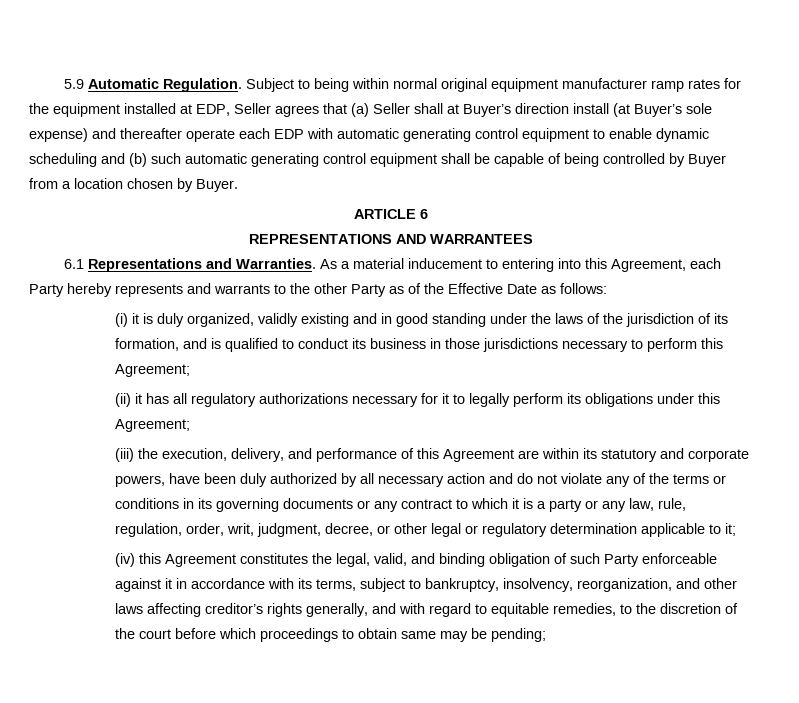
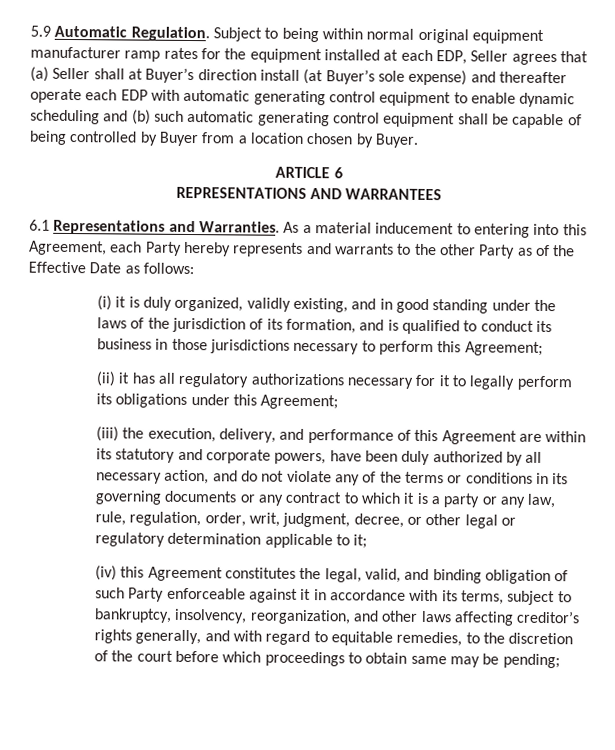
- Subject to being within normal original equipment manufacturer ramp rates for the equipment installed at EDP, Seller agrees that (a) Seller shall at Buyer’s direction install (at Buyer’s sole expense) and thereafter operate each EDP with automatic generating control equipment to enable dynamic scheduling and (b) such automatic generating control equipment shall be capable of being controlled by Buyer from a location chosen by Buyer.
+ Subject to being within normal original equipment manufacturer ramp rates for the equipment installed at each EDP, Seller agrees that (a) Seller shall at Buyer’s direction install (at Buyer’s sole expense) and thereafter operate each EDP with automatic generating control equipment to enable dynamic scheduling and (b) such automatic generating control equipment shall be capable of being controlled by Buyer from a location chosen by Buyer.
- (i) it is duly organized, validly existing and in good standing under the laws of the jurisdiction of its formation, and is qualified to conduct its business in those jurisdictions necessary to perform this Agreement;
+ (i) it is duly organized, validly existing, and in good standing under the laws of the jurisdiction of its formation, and is qualified to conduct its business in those jurisdictions necessary to perform this Agreement;
- (iii) the execution, delivery, and performance of this Agreement are within its statutory and corporate powers, have been duly authorized by all necessary action and do not violate any of the terms or conditions in its governing documents or any contract to which it is a party or any law, rule, regulation, order, writ, judgment, decree, or other legal or regulatory determination applicable to it;
+ (iii) the execution, delivery, and performance of this Agreement are within its statutory and corporate powers, have been duly authorized by all necessary action, and do not violate any of the terms or conditions in its governing documents or any contract to which it is a party or any law, rule, regulation, order, writ, judgment, decree, or other legal or regulatory determination applicable to it;

